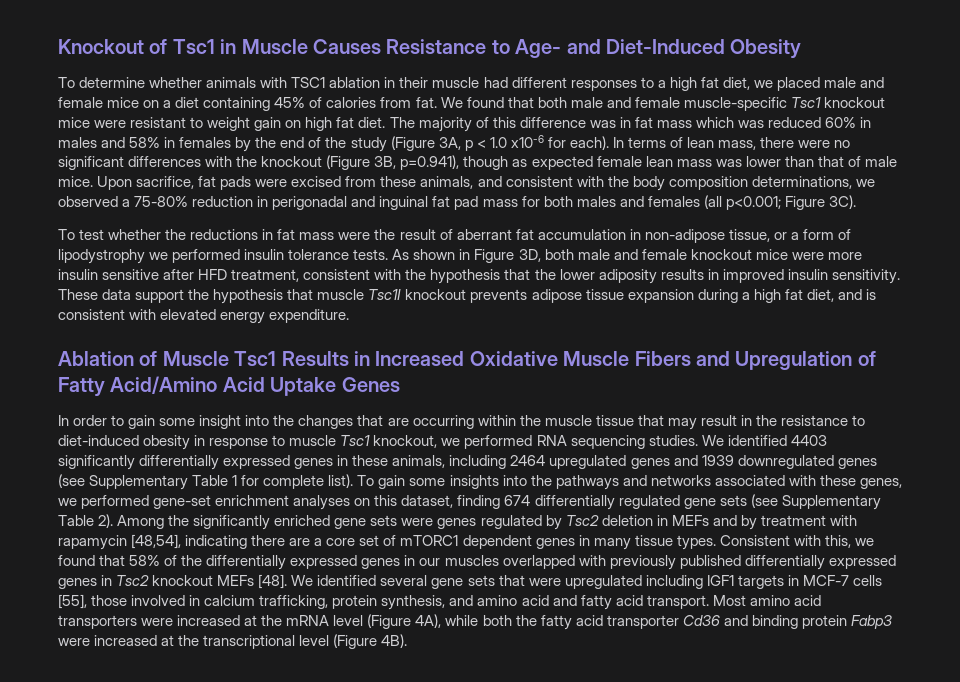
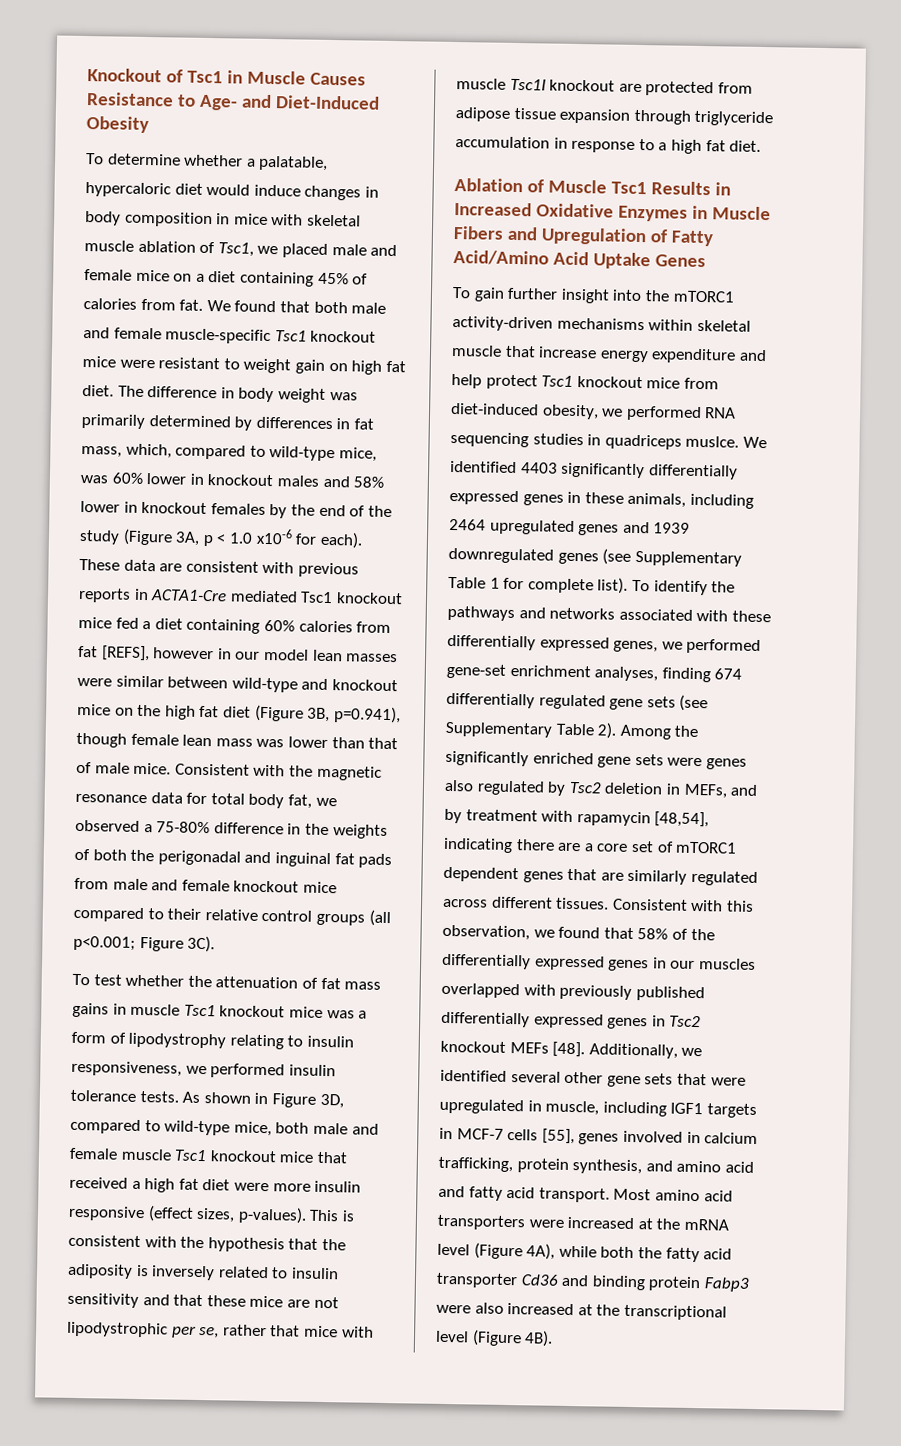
- To determine whether animals with TSC1 ablation in their muscle had different responses to a high fat diet, we placed male and female mice on a diet containing 45% of calories from fat.
+ To determine whether a palatable, hypercaloric diet would induce changes in body composition in mice with skeletal muscle ablation of Tsc1, we placed male and female mice on a diet containing 45% of calories from fat.
- The majority of this difference was in fat mass which was reduced 60% in males and 58% in females by the end of the study (Figure 3A, p < 1.0 x10-6 for each).
+ The difference in body weight was primarily determined by differences in fat mass, which, compared to wild-type mice, was 60% lower in knockout males and 58% lower in knockout females by the end of the study (Figure 3A, p < 1.0 x10-6 for each).
- In terms of lean mass, there were no significant differences with the knockout (Figure 3B, p=0.941), though as expected female lean mass was lower than that of male mice.
+ These data are consistent with previous reports in ACTA1-Cre mediated Tsc1 knockout mice fed a diet containing 60% calories from fat [REFS], however in our model lean masses were similar between wild-type and knockout mice on the high fat diet (Figure 3B, p=0.941), though female lean mass was lower than that of male mice.
- Upon sacrifice, fat pads were excised from these animals, and consistent with the body composition determinations, we observed a 75-80% reduction in perigonadal and inguinal fat pad mass for both males and females (all p<0.001; Figure 3C).
+ Consistent with the magnetic resonance data for total body fat, we observed a 75-80% difference in the weights of both the perigonadal and inguinal fat pads from male and female knockout mice compared to their relative control groups (all p<0.001; Figure 3C).
- To test whether the reductions in fat mass were the result of aberrant fat accumulation in non-adipose tissue, or a form of lipodystrophy we performed insulin tolerance tests.
+ To test whether the attenuation of fat mass gains in muscle Tsc1 knockout mice was a form of lipodystrophy relating to insulin responsiveness, we performed insulin tolerance tests.
- As shown in Figure 3D, both male and female knockout mice were more insulin sensitive after HFD treatment, consistent with the hypothesis that the lower adiposity results in improved insulin sensitivity. These data support the hypothesis that muscle Tsc1I knockout prevents adipose tissue expansion during a high fat diet, and is consistent with elevated energy expenditure.
+ As shown in Figure 3D, compared to wild-type mice, both male and female muscle Tsc1 knockout mice that received a high fat diet were more insulin responsive (effect sizes, p-values). This is consistent with the hypothesis that the adiposity is inversely related to insulin sensitivity and that these mice are not lipodystrophic per se, rather that mice with muscle Tsc1I knockout are protected from adipose tissue expansion through triglyceride accumulation in response to a high fat diet.
- Ablation of Muscle Tsc1 Results in Increased Oxidative Muscle Fibers and Upregulation of Fatty Acid/Amino Acid Uptake Genes
+ Ablation of Muscle Tsc1 Results in Increased Oxidative Enzymes in Muscle Fibers and Upregulation of Fatty Acid/Amino Acid Uptake Genes
- In order to gain some insight into the changes that are occurring within the muscle tissue that may result in the resistance to diet-induced obesity in response to muscle Tsc1 knockout, we performed RNA sequencing studies.
+ To gain further insight into the mTORC1 activity-driven mechanisms within skeletal muscle that increase energy expenditure and help protect Tsc1 knockout mice from diet-induced obesity, we performed RNA sequencing studies in quadriceps muslce.
- To gain some insights into the pathways and networks associated with these genes, we performed gene-set enrichment analyses on this dataset, finding 674 differentially regulated gene sets (see Supplementary Table 2).
+ To identify the pathways and networks associated with these differentially expressed genes, we performed gene-set enrichment analyses, finding 674 differentially regulated gene sets (see Supplementary Table 2).
- Among the significantly enriched gene sets were genes regulated by Tsc2 deletion in MEFs and by treatment with rapamycin [48,54], indicating there are a core set of mTORC1 dependent genes in many tissue types. Consistent with this, we found that 58% of the differentially expressed genes in our muscles overlapped with previously published differentially expressed genes in Tsc2 knockout MEFs [48].
+ Among the significantly enriched gene sets were genes also regulated by Tsc2 deletion in MEFs, and by treatment with rapamycin [48,54], indicating there are a core set of mTORC1 dependent genes that are similarly regulated across different tissues. Consistent with this observation, we found that 58% of the differentially expressed genes in our muscles overlapped with previously published differentially expressed genes in Tsc2 knockout MEFs [48].
- We identified several gene sets that were upregulated including IGF1 targets in MCF-7 cells [55], those involved in calcium trafficking, protein synthesis, and amino acid and fatty acid transport.
+ Additionally, we identified several other gene sets that were upregulated in muscle, including IGF1 targets in MCF-7 cells [55], genes involved in calcium trafficking, protein synthesis, and amino acid and fatty acid transport.
- Most amino acid transporters were increased at the mRNA level (Figure 4A), while both the fatty acid transporter Cd36 and binding protein Fabp3 were increased at the transcriptional level (Figure 4B).
+ Most amino acid transporters were increased at the mRNA level (Figure 4A), while both the fatty acid transporter Cd36 and binding protein Fabp3 were also increased at the transcriptional level (Figure 4B).

